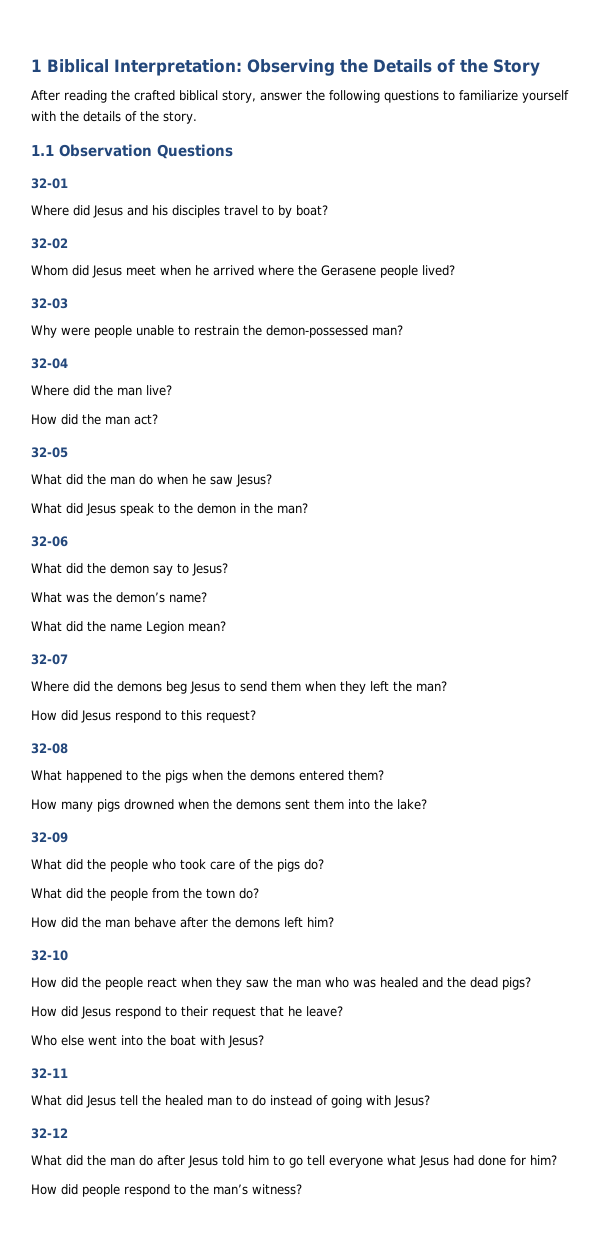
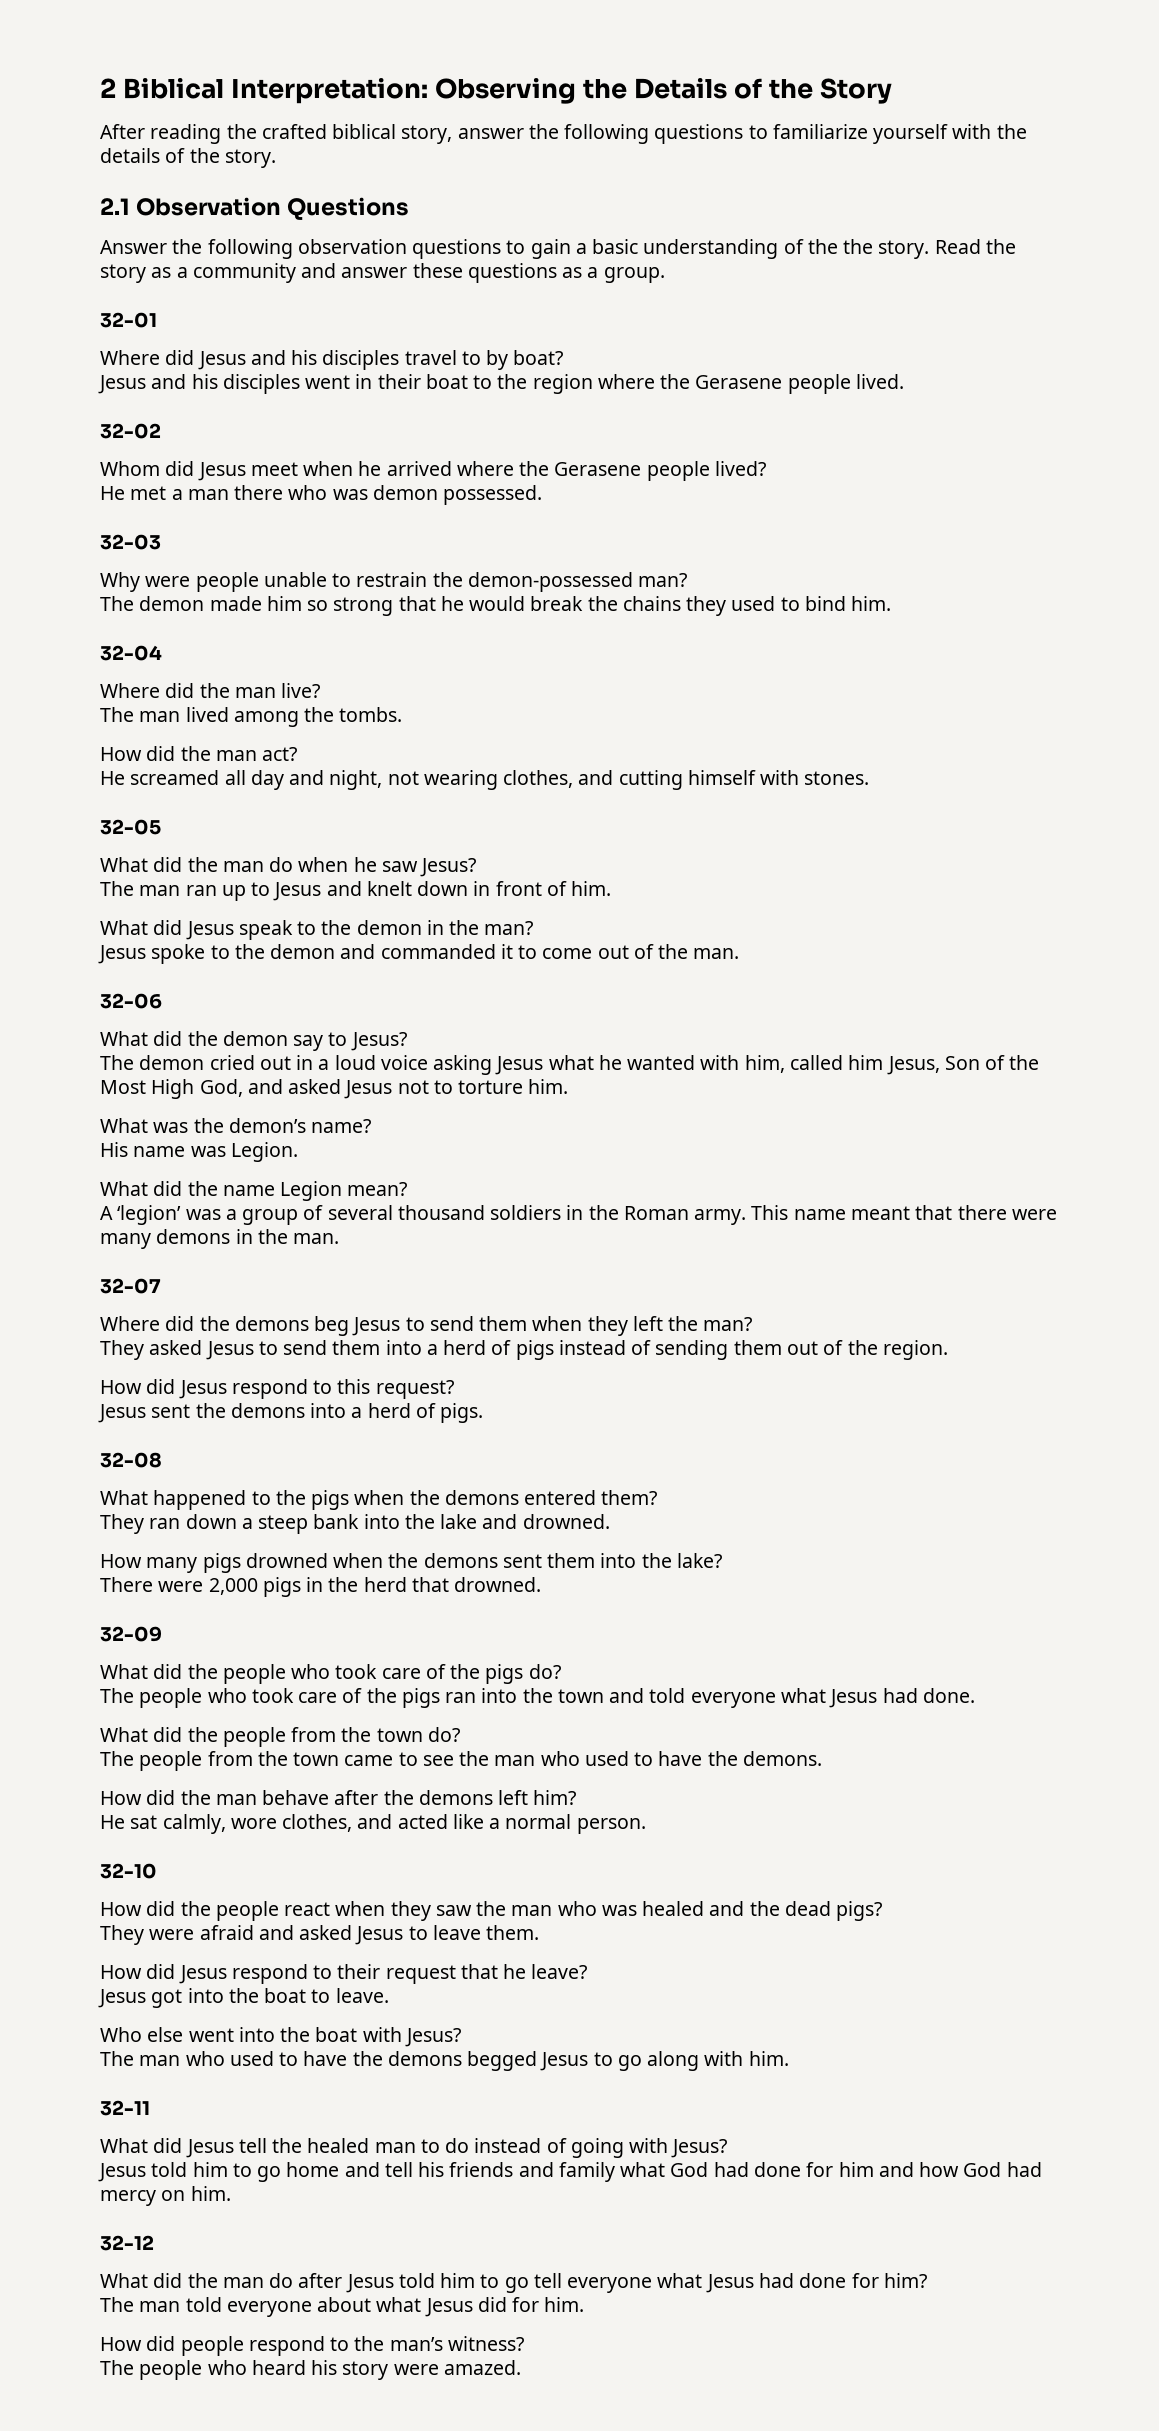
- 1 Biblical Interpretation: Observing the Details of the Story
+ 2 Biblical Interpretation: Observing the Details of the Story
- 1.1 Observation Questions
+ 2.1 Observation Questions
+ Answer the following observation questions to gain a basic understanding of the the story. Read the story as a community and answer these questions as a group.
+ Jesus and his disciples went in their boat to the region where the Gerasene people lived.
+ He met a man there who was demon possessed.
+ The demon made him so strong that he would break the chains they used to bind him.
+ The man lived among the tombs.
+ He screamed all day and night, not wearing clothes, and cutting himself with stones.
+ The man ran up to Jesus and knelt down in front of him.
+ Jesus spoke to the demon and commanded it to come out of the man.
+ The demon cried out in a loud voice asking Jesus what he wanted with him, called him Jesus, Son of the Most High God, and asked Jesus not to torture him.
+ His name was Legion.
+ A ‘legion’ was a group of several thousand soldiers in the Roman army. This name meant that there were many demons in the man.
+ They asked Jesus to send them into a herd of pigs instead of sending them out of the region.
+ Jesus sent the demons into a herd of pigs.
+ They ran down a steep bank into the lake and drowned.
+ There were 2,000 pigs in the herd that drowned.
+ The people who took care of the pigs ran into the town and told everyone what Jesus had done.
+ The people from the town came to see the man who used to have the demons.
+ He sat calmly, wore clothes, and acted like a normal person.
+ They were afraid and asked Jesus to leave them.
+ Jesus got into the boat to leave.
+ The man who used to have the demons begged Jesus to go along with him.
+ Jesus told him to go home and tell his friends and family what God had done for him and how God had mercy on him.
+ The man told everyone about what Jesus did for him.
+ The people who heard his story were amazed.

